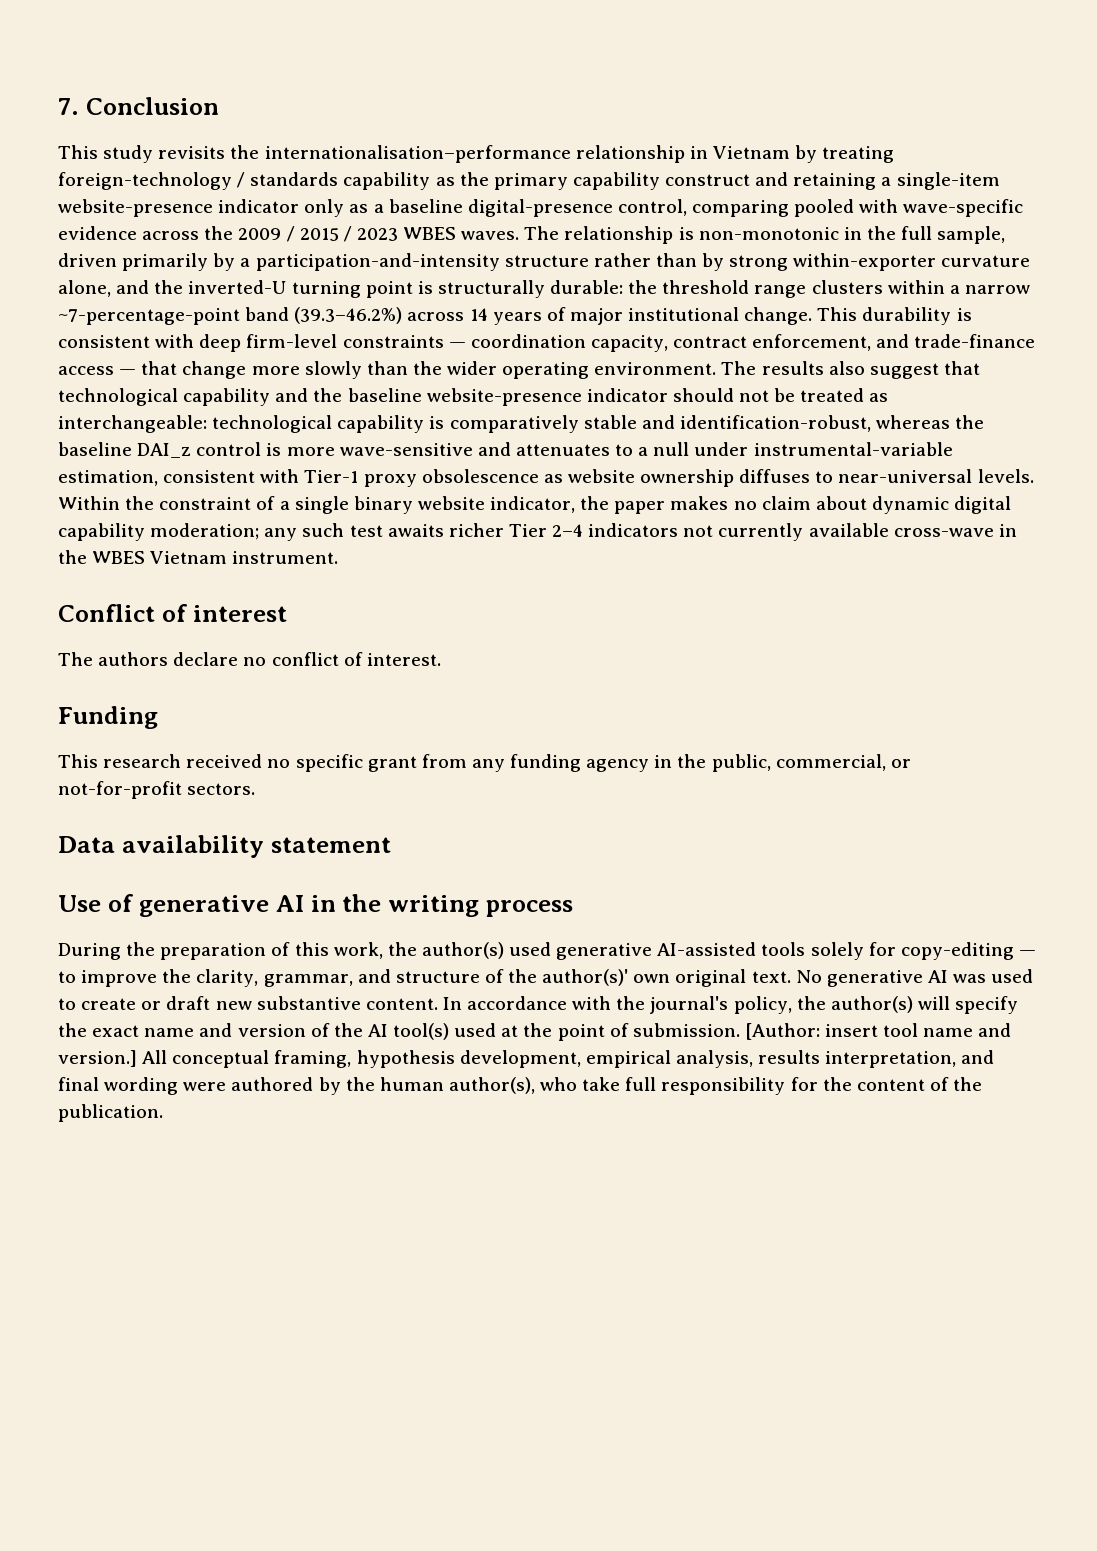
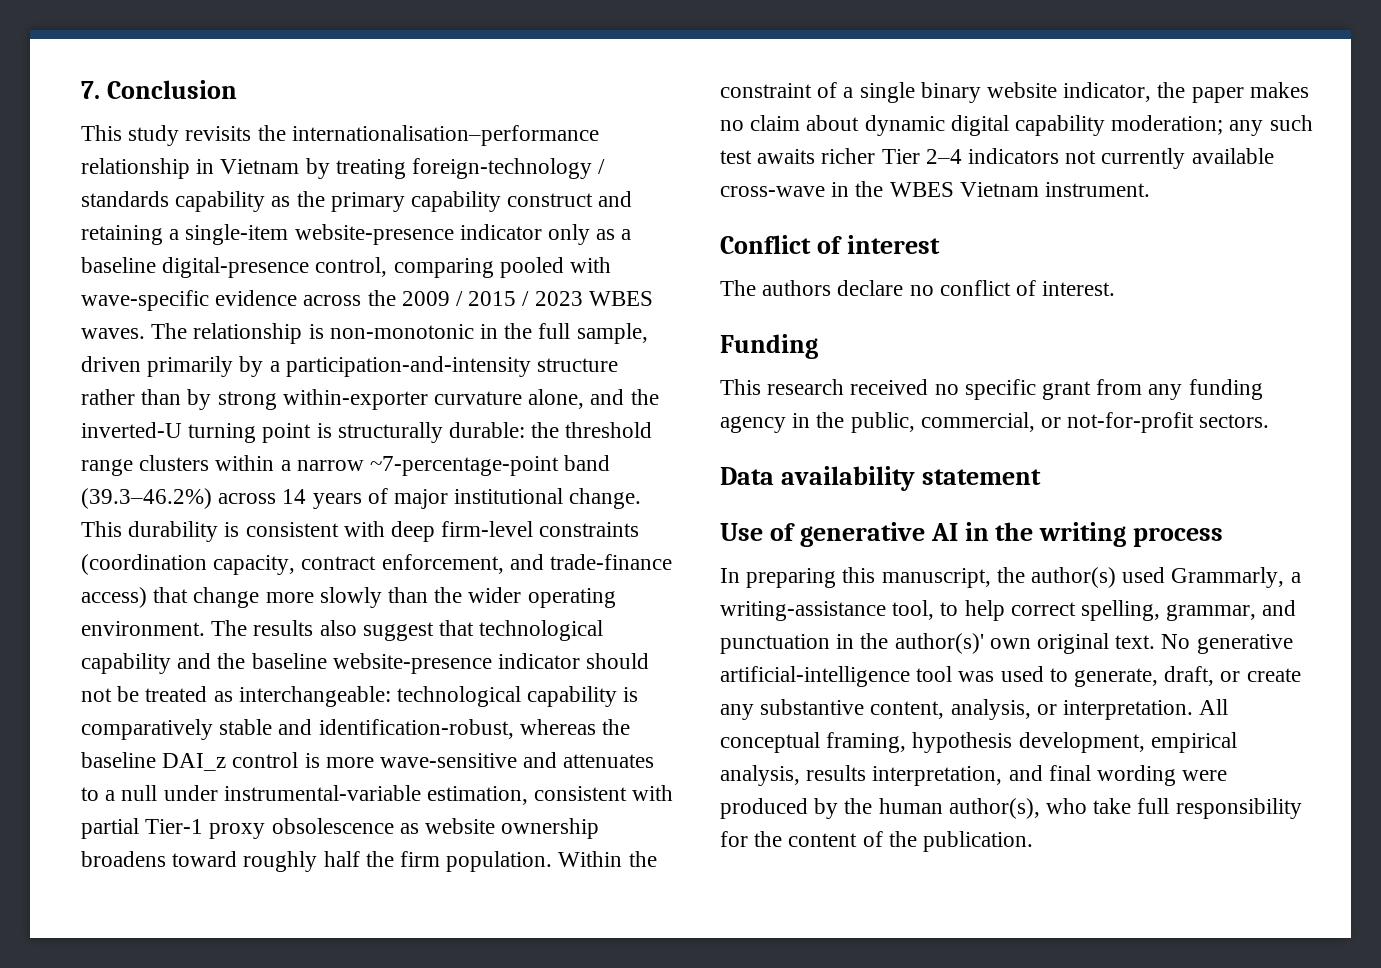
- This durability is consistent with deep firm-level constraints — coordination capacity, contract enforcement, and trade-finance access — that change more slowly than the wider operating environment.
+ This durability is consistent with deep firm-level constraints (coordination capacity, contract enforcement, and trade-finance access) that change more slowly than the wider operating environment.
- The results also suggest that technological capability and the baseline website-presence indicator should not be treated as interchangeable: technological capability is comparatively stable and identification-robust, whereas the baseline DAI_z control is more wave-sensitive and attenuates to a null under instrumental-variable estimation, consistent with Tier-1 proxy obsolescence as website ownership diffuses to near-universal levels.
+ The results also suggest that technological capability and the baseline website-presence indicator should not be treated as interchangeable: technological capability is comparatively stable and identification-robust, whereas the baseline DAI_z control is more wave-sensitive and attenuates to a null under instrumental-variable estimation, consistent with partial Tier-1 proxy obsolescence as website ownership broadens toward roughly half the firm population.
- During the preparation of this work, the author(s) used generative AI-assisted tools solely for copy-editing — to improve the clarity, grammar, and structure of the author(s)' own original text.
+ In preparing this manuscript, the author(s) used Grammarly, a writing-assistance tool, to help correct spelling, grammar, and punctuation in the author(s)' own original text.
- No generative AI was used to create or draft new substantive content. In accordance with the journal's policy, the author(s) will specify the exact name and version of the AI tool(s) used at the point of submission. [Author: insert tool name and version.]
+ No generative artificial-intelligence tool was used to generate, draft, or create any substantive content, analysis, or interpretation.
- All conceptual framing, hypothesis development, empirical analysis, results interpretation, and final wording were authored by the human author(s), who take full responsibility for the content of the publication.
+ All conceptual framing, hypothesis development, empirical analysis, results interpretation, and final wording were produced by the human author(s), who take full responsibility for the content of the publication.

